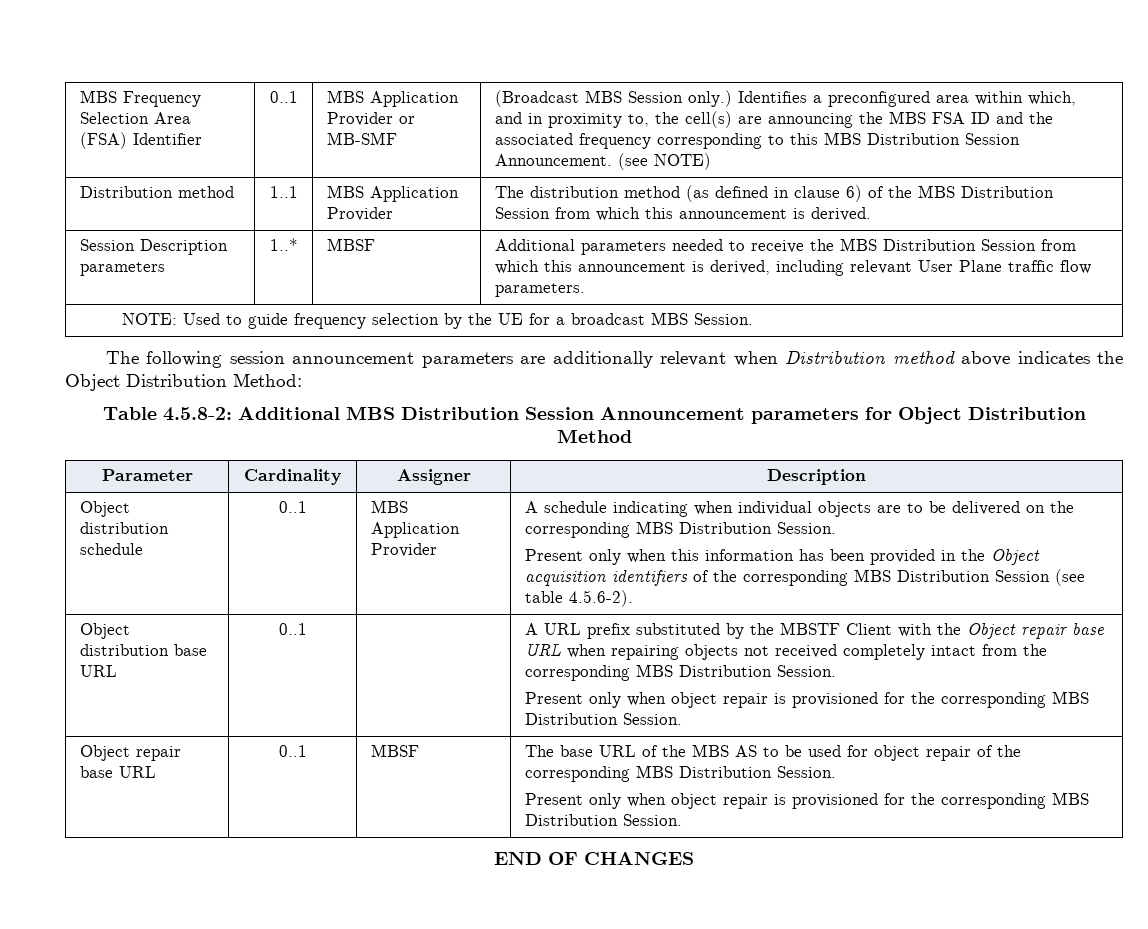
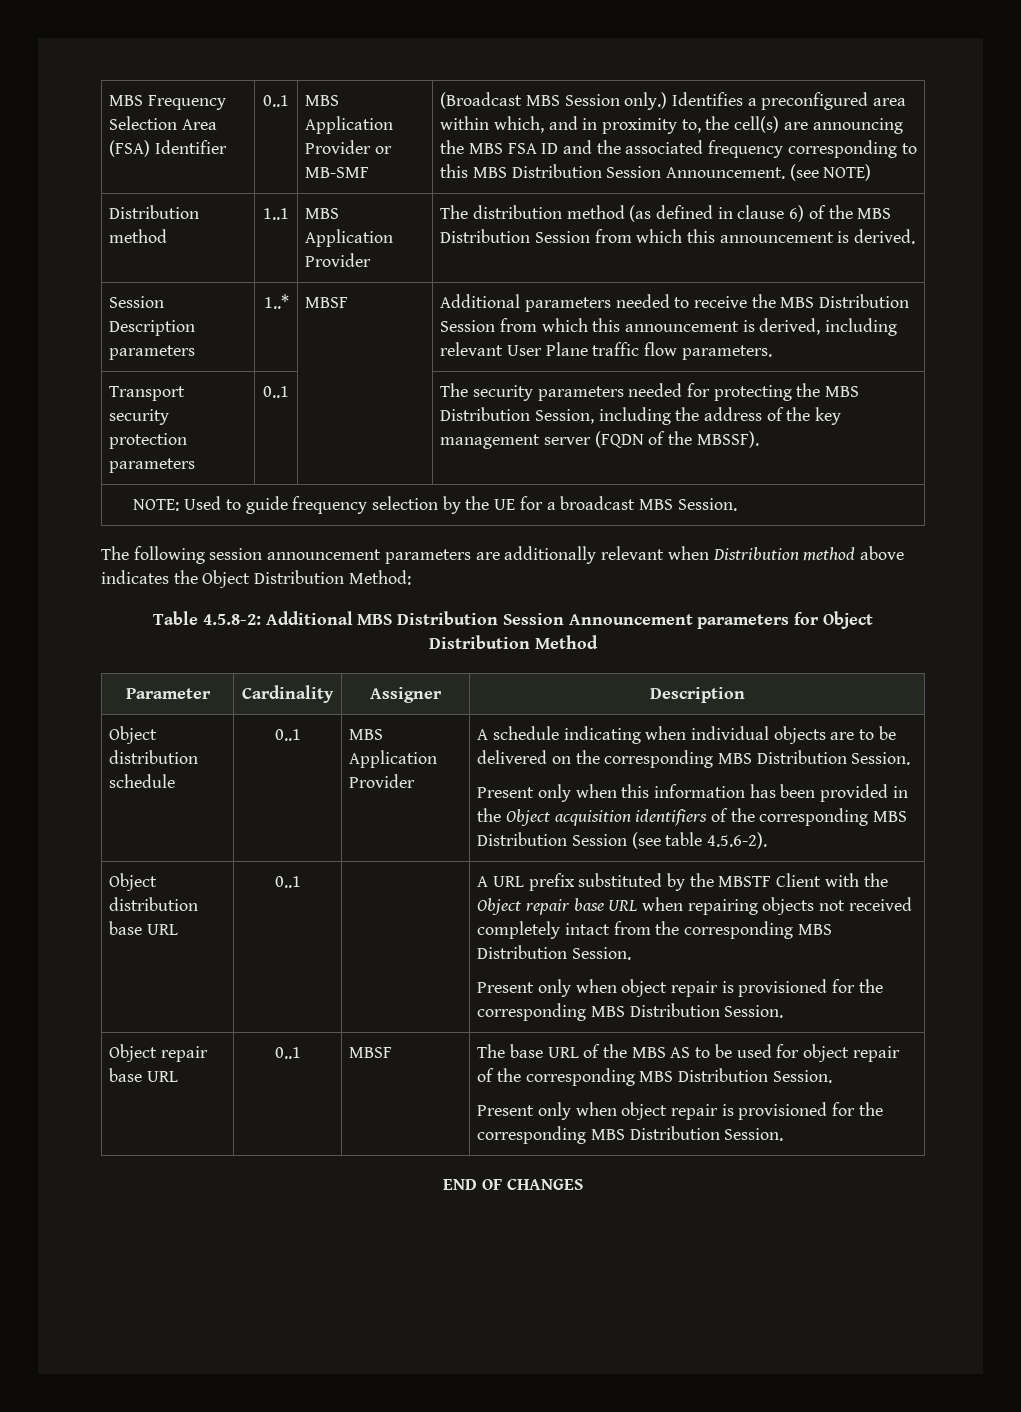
+ Transport security protection parameters | 0..1 | | The security parameters needed for protecting the MBS Distribution Session, including the address of the key management server (FQDN of the MBSSF).

